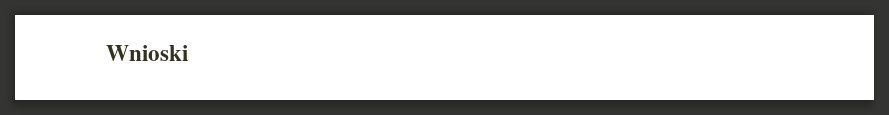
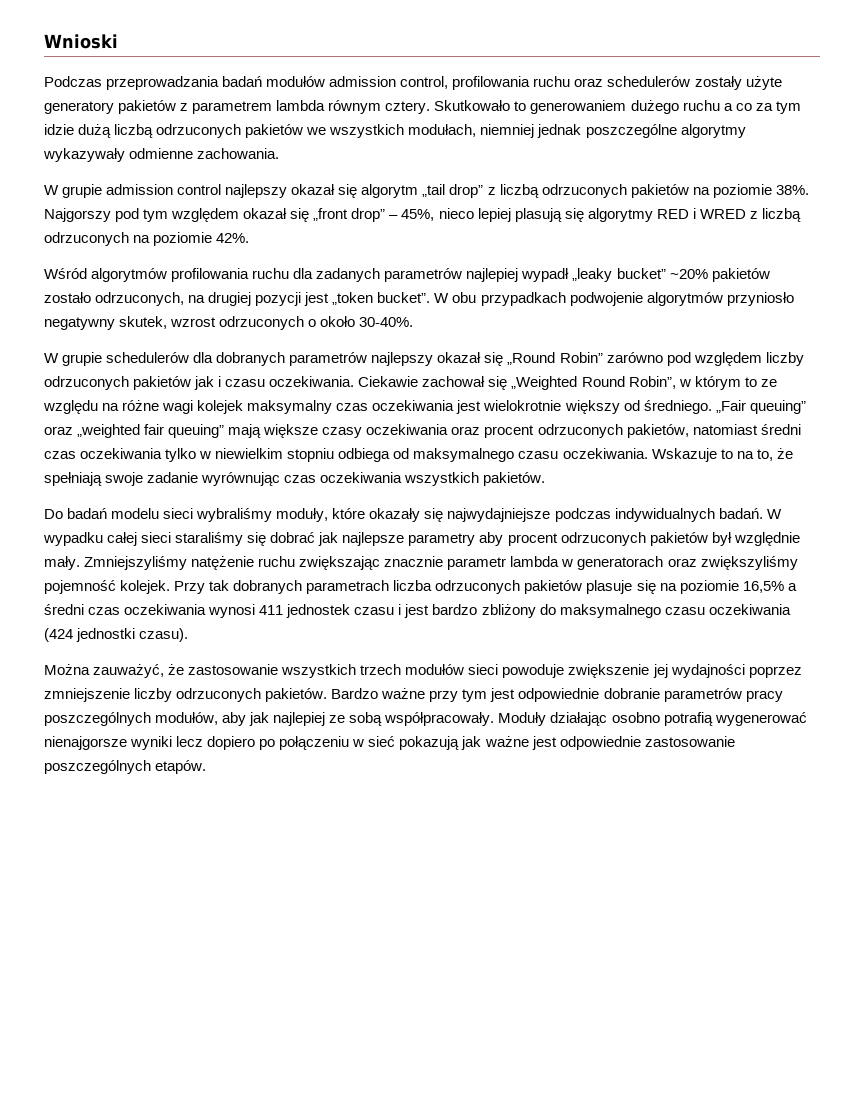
+ Podczas przeprowadzania badań modułów admission control, profilowania ruchu oraz schedulerów zostały użyte generatory pakietów z parametrem lambda równym cztery. Skutkowało to generowaniem dużego ruchu a co za tym idzie dużą liczbą odrzuconych pakietów we wszystkich modułach, niemniej jednak poszczególne algorytmy wykazywały odmienne zachowania.
+ W grupie admission control najlepszy okazał się algorytm „tail drop” z liczbą odrzuconych pakietów na poziomie 38%. Najgorszy pod tym względem okazał się „front drop” – 45%, nieco lepiej plasują się algorytmy RED i WRED z liczbą odrzuconych na poziomie 42%.
+ Wśród algorytmów profilowania ruchu dla zadanych parametrów najlepiej wypadł „leaky bucket” ~20% pakietów zostało odrzuconych, na drugiej pozycji jest „token bucket”. W obu przypadkach podwojenie algorytmów przyniosło negatywny skutek, wzrost odrzuconych o około 30-40%.
+ W grupie schedulerów dla dobranych parametrów najlepszy okazał się „Round Robin” zarówno pod względem liczby odrzuconych pakietów jak i czasu oczekiwania. Ciekawie zachował się „Weighted Round Robin”, w którym to ze względu na różne wagi kolejek maksymalny czas oczekiwania jest wielokrotnie większy od średniego. „Fair queuing” oraz „weighted fair queuing” mają większe czasy oczekiwania oraz procent odrzuconych pakietów, natomiast średni czas oczekiwania tylko w niewielkim stopniu odbiega od maksymalnego czasu oczekiwania. Wskazuje to na to, że spełniają swoje zadanie wyrównując czas oczekiwania wszystkich pakietów.
+ Do badań modelu sieci wybraliśmy moduły, które okazały się najwydajniejsze podczas indywidualnych badań. W wypadku całej sieci staraliśmy się dobrać jak najlepsze parametry aby procent odrzuconych pakietów był względnie mały. Zmniejszyliśmy natężenie ruchu zwiększając znacznie parametr lambda w generatorach oraz zwiększyliśmy pojemność kolejek. Przy tak dobranych parametrach liczba odrzuconych pakietów plasuje się na poziomie 16,5% a średni czas oczekiwania wynosi 411 jednostek czasu i jest bardzo zbliżony do maksymalnego czasu oczekiwania (424 jednostki czasu).
+ Można zauważyć, że zastosowanie wszystkich trzech modułów sieci powoduje zwiększenie jej wydajności poprzez zmniejszenie liczby odrzuconych pakietów. Bardzo ważne przy tym jest odpowiednie dobranie parametrów pracy poszczególnych modułów, aby jak najlepiej ze sobą współpracowały. Moduły działając osobno potrafią wygenerować nienajgorsze wyniki lecz dopiero po połączeniu w sieć pokazują jak ważne jest odpowiednie zastosowanie poszczególnych etapów.

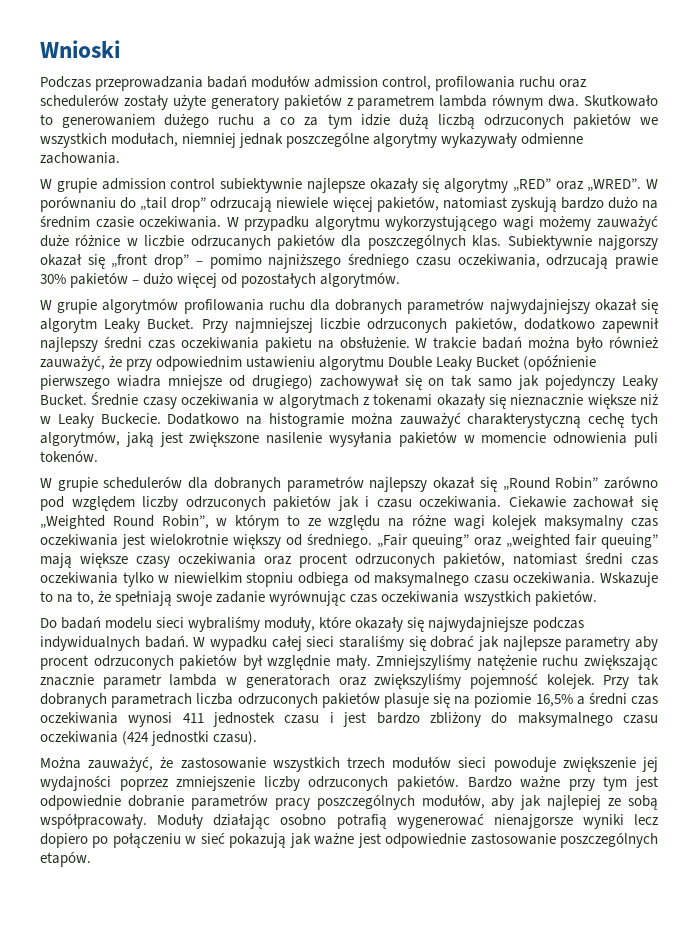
- Podczas przeprowadzania badań modułów admission control, profilowania ruchu oraz schedulerów zostały użyte generatory pakietów z parametrem lambda równym cztery.
+ Podczas przeprowadzania badań modułów admission control, profilowania ruchu oraz schedulerów zostały użyte generatory pakietów z parametrem lambda równym dwa.
- W grupie admission control najlepszy okazał się algorytm „tail drop” z liczbą odrzuconych pakietów na poziomie 38%. Najgorszy pod tym względem okazał się „front drop” – 45%, nieco lepiej plasują się algorytmy RED i WRED z liczbą odrzuconych na poziomie 42%.
- Wśród algorytmów profilowania ruchu dla zadanych parametrów najlepiej wypadł „leaky bucket” ~20% pakietów zostało odrzuconych, na drugiej pozycji jest „token bucket”. W obu przypadkach podwojenie algorytmów przyniosło negatywny skutek, wzrost odrzuconych o około 30-40%.
+ W grupie admission control subiektywnie najlepsze okazały się algorytmy „RED” oraz „WRED”. W porównaniu do „tail drop” odrzucają niewiele więcej pakietów, natomiast zyskują bardzo dużo na średnim czasie oczekiwania. W przypadku algorytmu wykorzystującego wagi możemy zauważyć duże różnice w liczbie odrzucanych pakietów dla poszczególnych klas. Subiektywnie najgorszy okazał się „front drop” – pomimo najniższego średniego czasu oczekiwania, odrzucają prawie 30% pakietów – dużo więcej od pozostałych algorytmów.
+ W grupie algorytmów profilowania ruchu dla dobranych parametrów najwydajniejszy okazał się algorytm Leaky Bucket. Przy najmniejszej liczbie odrzuconych pakietów, dodatkowo zapewnił najlepszy średni czas oczekiwania pakietu na obsłużenie. W trakcie badań można było również zauważyć, że przy odpowiednim ustawieniu algorytmu Double Leaky Bucket (opóźnienie pierwszego wiadra mniejsze od drugiego) zachowywał się on tak samo jak pojedynczy Leaky Bucket. Średnie czasy oczekiwania w algorytmach z tokenami okazały się nieznacznie większe niż w Leaky Buckecie. Dodatkowo na histogramie można zauważyć charakterystyczną cechę tych algorytmów, jaką jest zwiększone nasilenie wysyłania pakietów w momencie odnowienia puli tokenów.

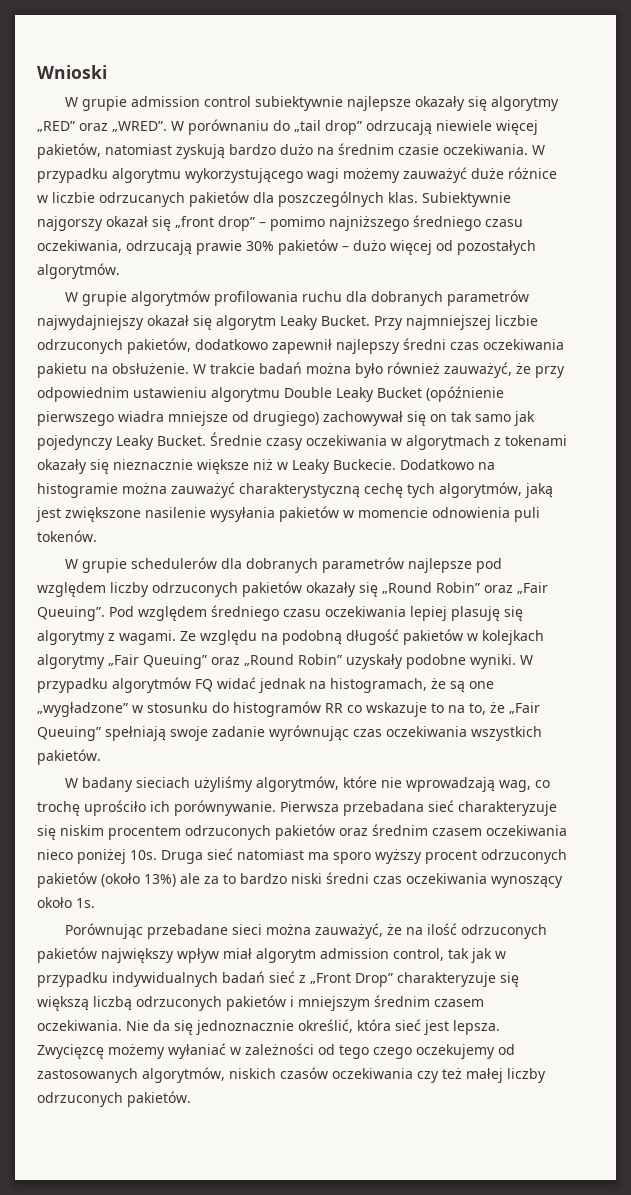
- Podczas przeprowadzania badań modułów admission control, profilowania ruchu oraz schedulerów zostały użyte generatory pakietów z parametrem lambda równym dwa. Skutkowało to generowaniem dużego ruchu a co za tym idzie dużą liczbą odrzuconych pakietów we wszystkich modułach, niemniej jednak poszczególne algorytmy wykazywały odmienne zachowania.
- W grupie schedulerów dla dobranych parametrów najlepszy okazał się „Round Robin” zarówno pod względem liczby odrzuconych pakietów jak i czasu oczekiwania. Ciekawie zachował się „Weighted Round Robin”, w którym to ze względu na różne wagi kolejek maksymalny czas oczekiwania jest wielokrotnie większy od średniego. „Fair queuing” oraz „weighted fair queuing” mają większe czasy oczekiwania oraz procent odrzuconych pakietów, natomiast średni czas oczekiwania tylko w niewielkim stopniu odbiega od maksymalnego czasu oczekiwania. Wskazuje to na to, że spełniają swoje zadanie wyrównując czas oczekiwania wszystkich pakietów.
+ W grupie schedulerów dla dobranych parametrów najlepsze pod względem liczby odrzuconych pakietów okazały się „Round Robin” oraz „Fair Queuing”. Pod względem średniego czasu oczekiwania lepiej plasuję się algorytmy z wagami. Ze względu na podobną długość pakietów w kolejkach algorytmy „Fair Queuing” oraz „Round Robin” uzyskały podobne wyniki. W przypadku algorytmów FQ widać jednak na histogramach, że są one „wygładzone” w stosunku do histogramów RR co wskazuje to na to, że „Fair Queuing” spełniają swoje zadanie wyrównując czas oczekiwania wszystkich pakietów.
- Do badań modelu sieci wybraliśmy moduły, które okazały się najwydajniejsze podczas indywidualnych badań. W wypadku całej sieci staraliśmy się dobrać jak najlepsze parametry aby procent odrzuconych pakietów był względnie mały. Zmniejszyliśmy natężenie ruchu zwiększając znacznie parametr lambda w generatorach oraz zwiększyliśmy pojemność kolejek. Przy tak dobranych parametrach liczba odrzuconych pakietów plasuje się na poziomie 16,5% a średni czas oczekiwania wynosi 411 jednostek czasu i jest bardzo zbliżony do maksymalnego czasu oczekiwania (424 jednostki czasu).
- Można zauważyć, że zastosowanie wszystkich trzech modułów sieci powoduje zwiększenie jej wydajności poprzez zmniejszenie liczby odrzuconych pakietów. Bardzo ważne przy tym jest odpowiednie dobranie parametrów pracy poszczególnych modułów, aby jak najlepiej ze sobą współpracowały. Moduły działając osobno potrafią wygenerować nienajgorsze wyniki lecz dopiero po połączeniu w sieć pokazują jak ważne jest odpowiednie zastosowanie poszczególnych etapów.
+ W badany sieciach użyliśmy algorytmów, które nie wprowadzają wag, co trochę uprościło ich porównywanie. Pierwsza przebadana sieć charakteryzuje się niskim procentem odrzuconych pakietów oraz średnim czasem oczekiwania nieco poniżej 10s. Druga sieć natomiast ma sporo wyższy procent odrzuconych pakietów (około 13%) ale za to bardzo niski średni czas oczekiwania wynoszący około 1s.
+ Porównując przebadane sieci można zauważyć, że na ilość odrzuconych pakietów największy wpływ miał algorytm admission control, tak jak w przypadku indywidualnych badań sieć z „Front Drop” charakteryzuje się większą liczbą odrzuconych pakietów i mniejszym średnim czasem oczekiwania. Nie da się jednoznacznie określić, która sieć jest lepsza. Zwycięzcę możemy wyłaniać w zależności od tego czego oczekujemy od zastosowanych algorytmów, niskich czasów oczekiwania czy też małej liczby odrzuconych pakietów.

